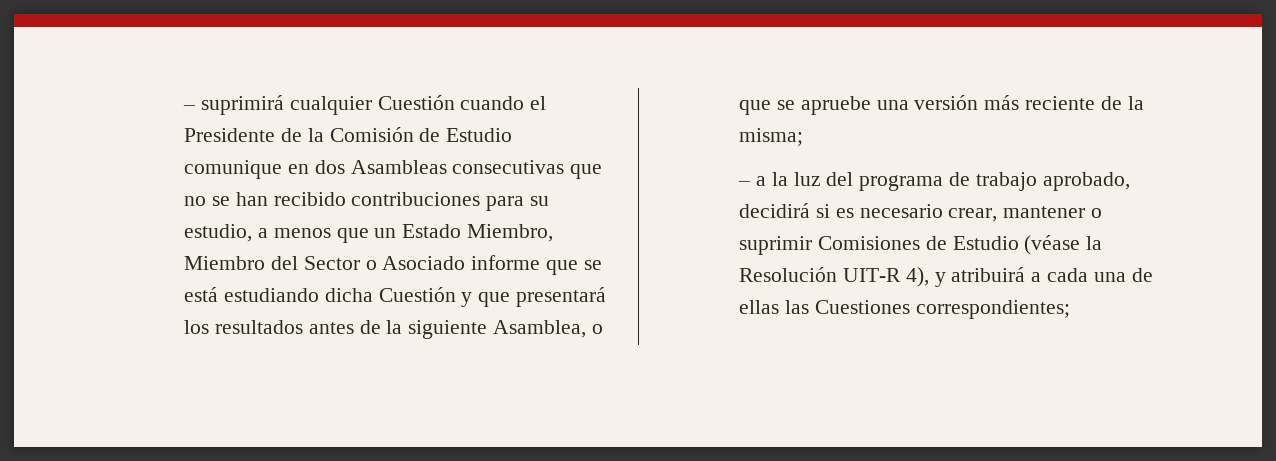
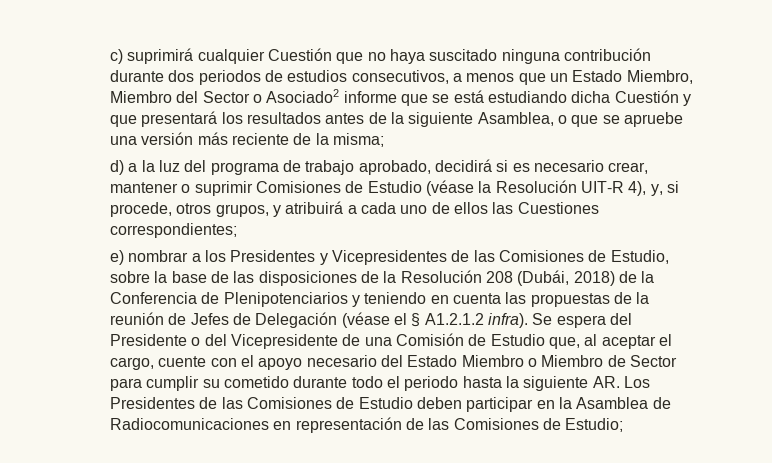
- – suprimirá cualquier Cuestión cuando el Presidente de la Comisión de Estudio comunique en dos Asambleas consecutivas que no se han recibido contribuciones para su estudio, a menos que un Estado Miembro, Miembro del Sector o Asociado informe que se está estudiando dicha Cuestión y que presentará los resultados antes de la siguiente Asamblea, o que se apruebe una versión más reciente de la misma;
+ c) suprimirá cualquier Cuestión que no haya suscitado ninguna contribución durante dos periodos de estudios consecutivos, a menos que un Estado Miembro, Miembro del Sector o Asociado2 informe que se está estudiando dicha Cuestión y que presentará los resultados antes de la siguiente Asamblea, o que se apruebe una versión más reciente de la misma;
- – a la luz del programa de trabajo aprobado, decidirá si es necesario crear, mantener o suprimir Comisiones de Estudio (véase la Resolución UIT-R 4), y atribuirá a cada una de ellas las Cuestiones correspondientes;
+ d) a la luz del programa de trabajo aprobado, decidirá si es necesario crear, mantener o suprimir Comisiones de Estudio (véase la Resolución UIT-R 4), y, si procede, otros grupos, y atribuirá a cada uno de ellos las Cuestiones correspondientes;
+ e) nombrar a los Presidentes y Vicepresidentes de las Comisiones de Estudio, sobre la base de las disposiciones de la Resolución 208 (Dubái, 2018) de la Conferencia de Plenipotenciarios y teniendo en cuenta las propuestas de la reunión de Jefes de Delegación (véase el § А1.2.1.2 infra). Se espera del Presidente o del Vicepresidente de una Comisión de Estudio que, al aceptar el cargo, cuente con el apoyo necesario del Estado Miembro o Miembro de Sector para cumplir su cometido durante todo el periodo hasta la siguiente AR. Los Presidentes de las Comisiones de Estudio deben participar en la Asamblea de Radiocomunicaciones en representación de las Comisiones de Estudio;

